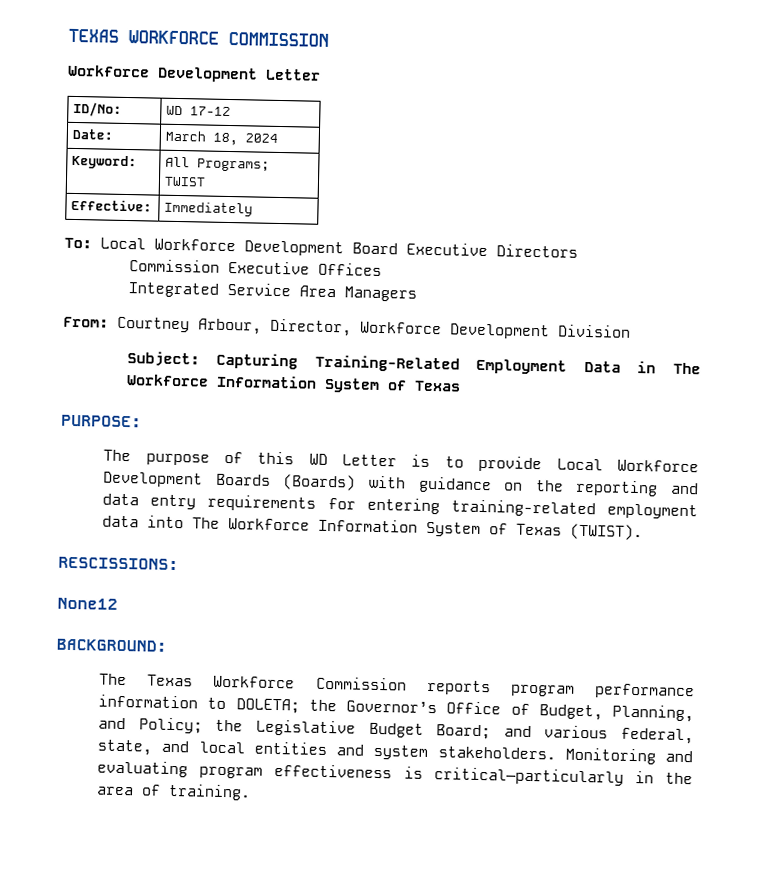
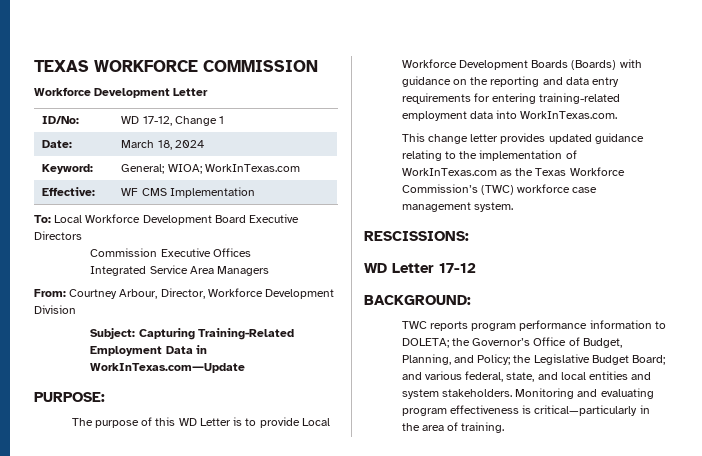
- ID/No: | WD 17-12
+ ID/No: | WD 17-12, Change 1
- Keyword: | All Programs; TWIST
- Effective: | Immediately
+ Keyword: | General; WIOA; WorkInTexas.com
+ Effective: | WF CMS Implementation
- Subject: Capturing Training-Related Employment Data in The Workforce Information System of Texas
+ Subject: Capturing Training-Related Employment Data in WorkInTexas.com―Update
- The purpose of this WD Letter is to provide Local Workforce Development Boards (Boards) with guidance on the reporting and data entry requirements for entering training-related employment data into The Workforce Information System of Texas (TWIST).
+ The purpose of this WD Letter is to provide Local Workforce Development Boards (Boards) with guidance on the reporting and data entry requirements for entering training-related employment data into WorkInTexas.com.
+ This change letter provides updated guidance relating to the implementation of WorkInTexas.com as the Texas Workforce Commission’s (TWC) workforce case management system.
  RESCISSIONS:
- None12
+ WD Letter 17-12
  BACKGROUND:
- The Texas Workforce Commission reports program performance information to DOLETA; the Governor’s Office of Budget, Planning, and Policy; the Legislative Budget Board; and various federal, state, and local entities and system stakeholders.
+ TWC reports program performance information to DOLETA; the Governor’s Office of Budget, Planning, and Policy; the Legislative Budget Board; and various federal, state, and local entities and system stakeholders.

